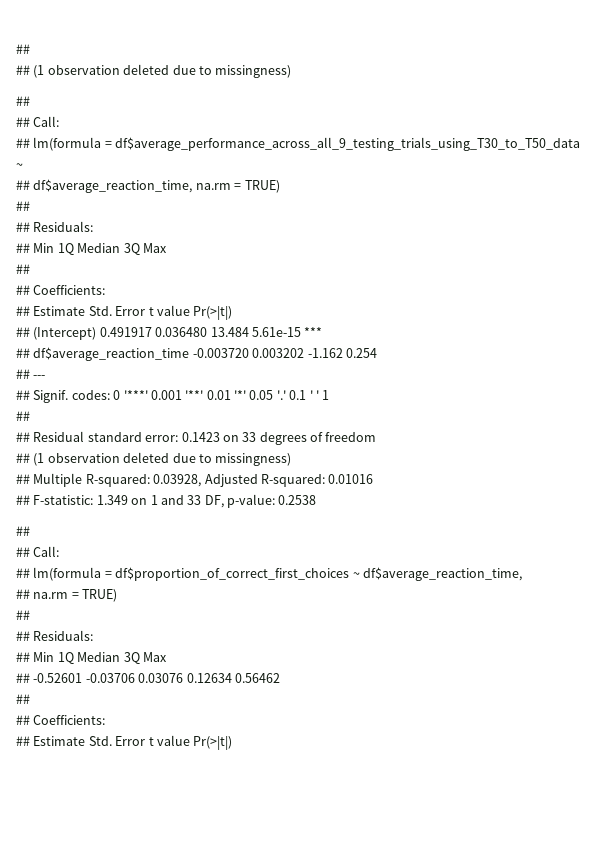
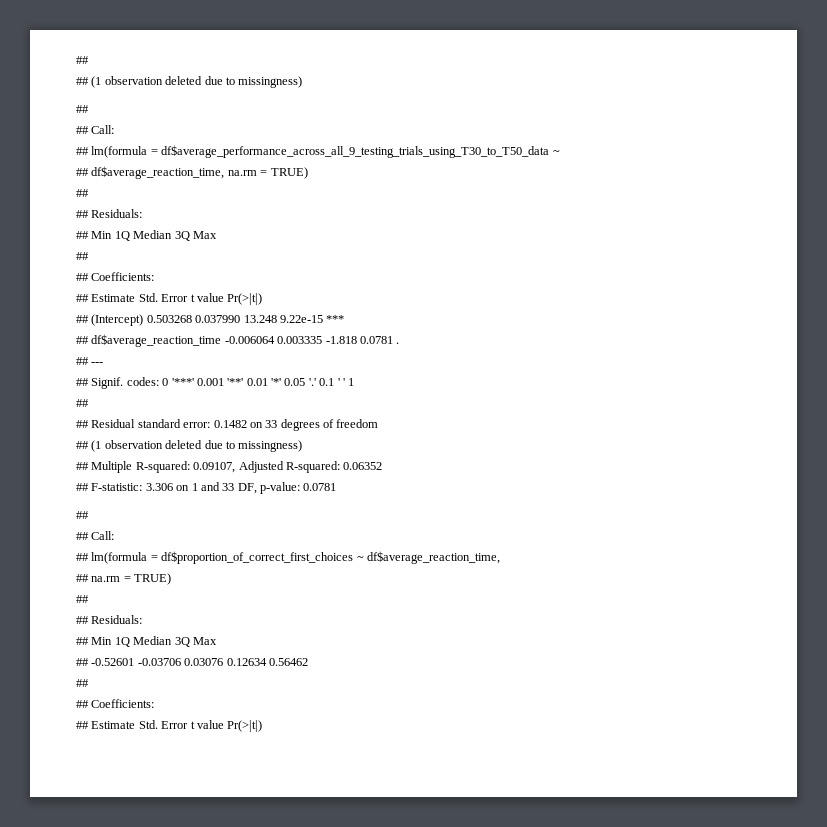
- ## (Intercept) 0.491917 0.036480 13.484 5.61e-15 ***
+ ## (Intercept) 0.503268 0.037990 13.248 9.22e-15 ***
- ## df$average_reaction_time -0.003720 0.003202 -1.162 0.254
+ ## df$average_reaction_time -0.006064 0.003335 -1.818 0.0781 .
- ## Residual standard error: 0.1423 on 33 degrees of freedom
+ ## Residual standard error: 0.1482 on 33 degrees of freedom
- ## Multiple R-squared: 0.03928, Adjusted R-squared: 0.01016
+ ## Multiple R-squared: 0.09107, Adjusted R-squared: 0.06352
- ## F-statistic: 1.349 on 1 and 33 DF, p-value: 0.2538
+ ## F-statistic: 3.306 on 1 and 33 DF, p-value: 0.0781

